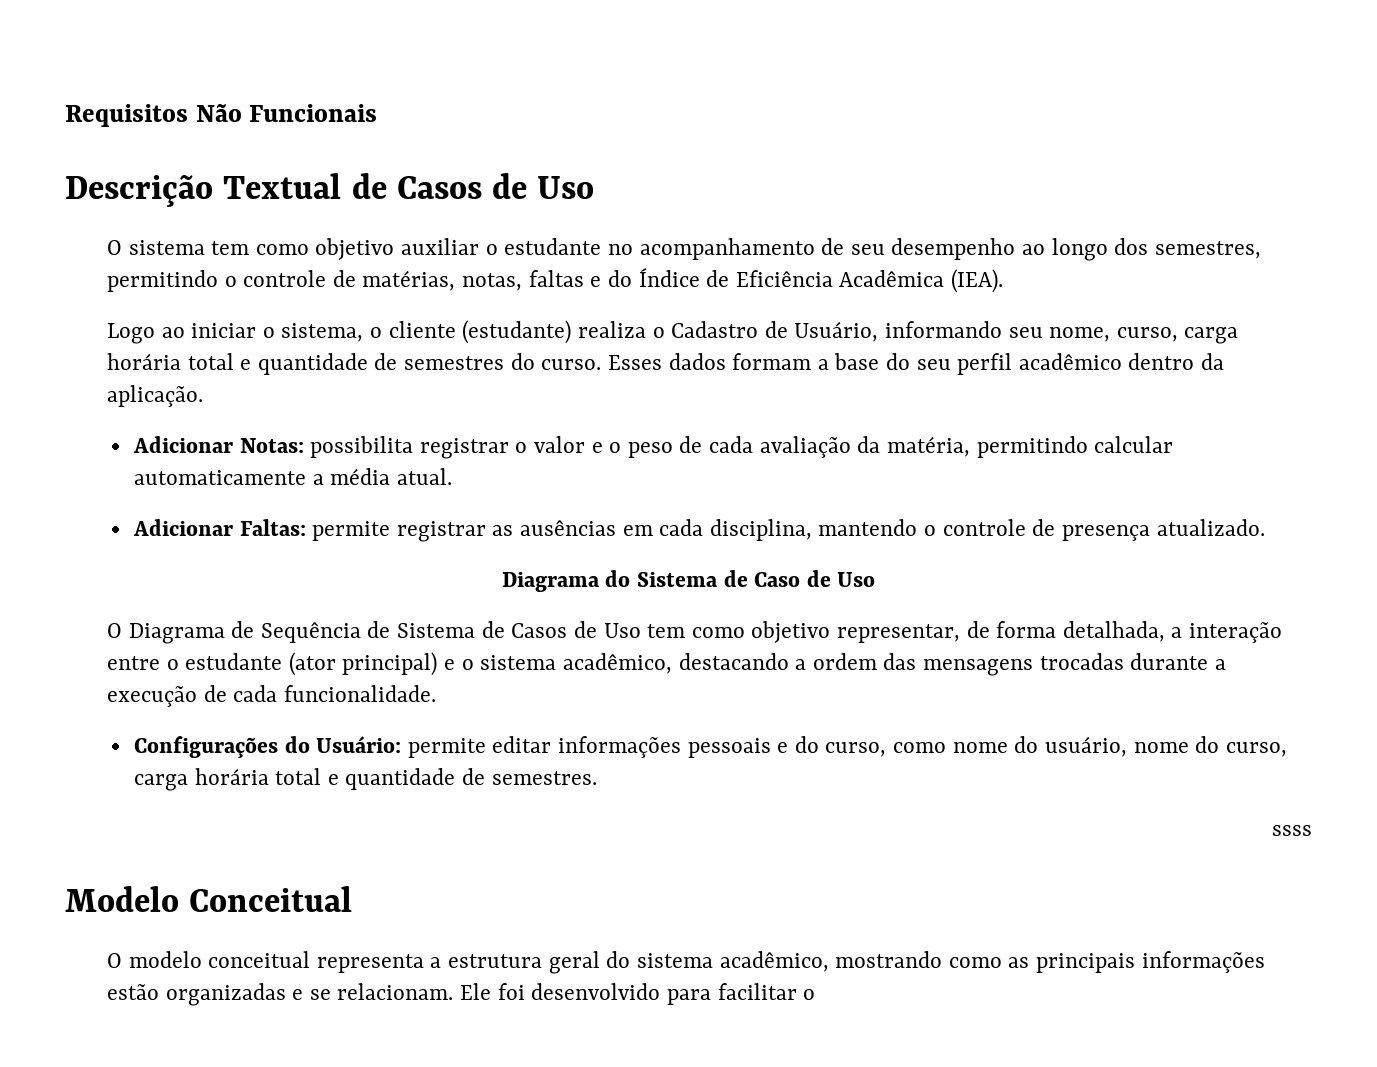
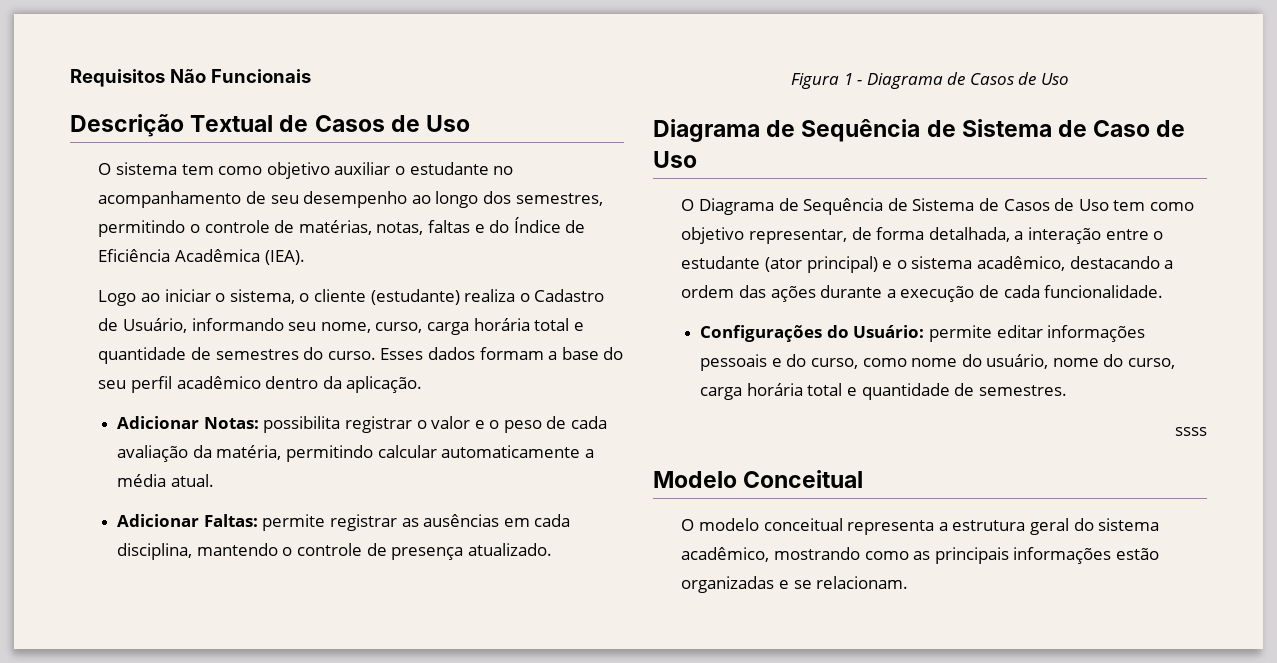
- Diagrama do Sistema de Caso de Uso
+ Figura 1 - Diagrama de Casos de Uso
+ Diagrama de Sequência de Sistema de Caso de Uso
- O Diagrama de Sequência de Sistema de Casos de Uso tem como objetivo representar, de forma detalhada, a interação entre o estudante (ator principal) e o sistema acadêmico, destacando a ordem das mensagens trocadas durante a execução de cada funcionalidade.
+ O Diagrama de Sequência de Sistema de Casos de Uso tem como objetivo representar, de forma detalhada, a interação entre o estudante (ator principal) e o sistema acadêmico, destacando a ordem das ações durante a execução de cada funcionalidade.
- Ele foi desenvolvido para facilitar o

